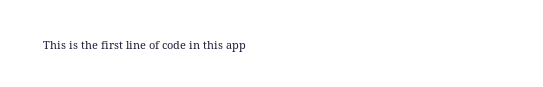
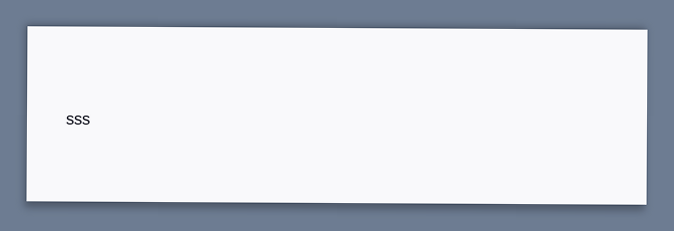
- This is the first line of code in this app
+ sss

